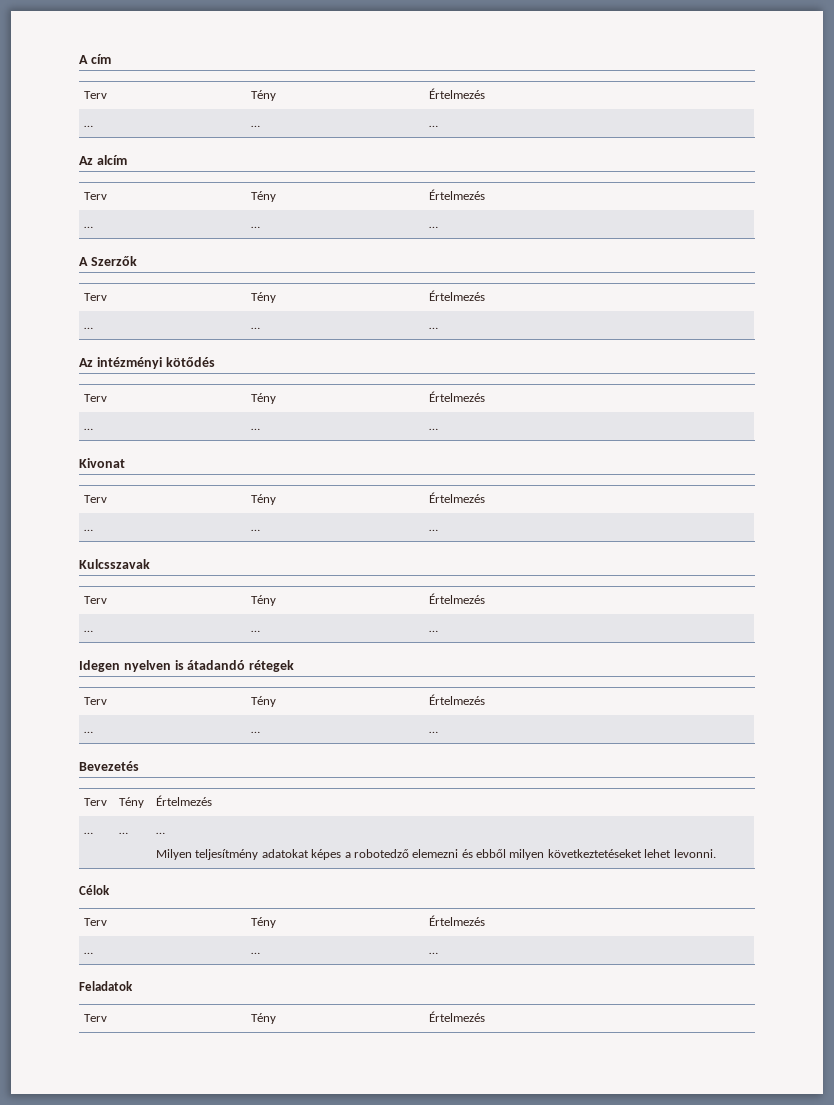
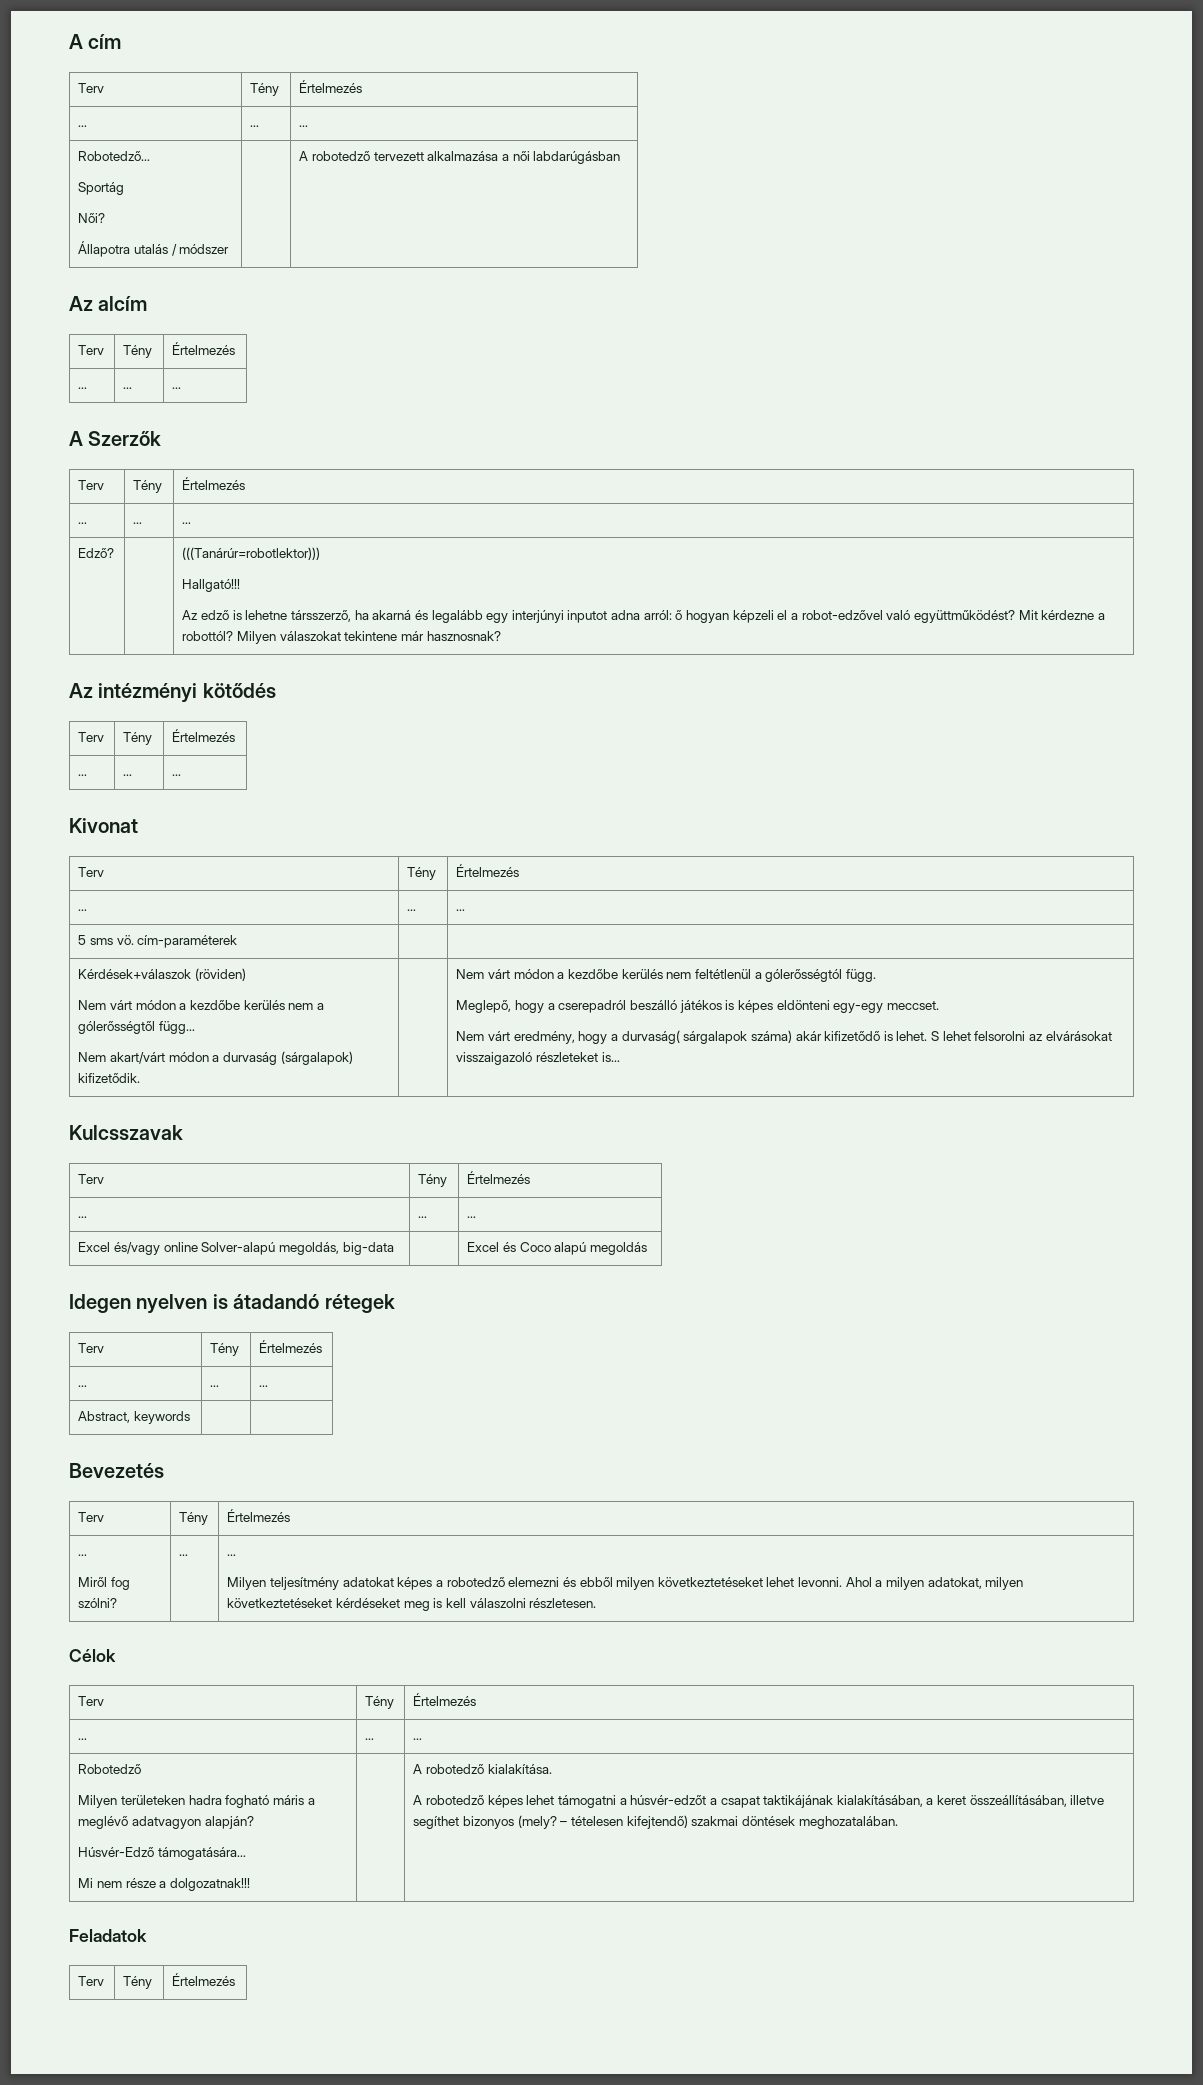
+ Robotedző…
+ Sportág
+ Női?
+ Állapotra utalás / módszer | | A robotedző tervezett alkalmazása a női labdarúgásban
+ Edző? | | (((Tanárúr=robotlektor)))
+ Hallgató!!!
+ Az edző is lehetne társszerző, ha akarná és legalább egy interjúnyi inputot adna arról: ő hogyan képzeli el a robot-edzővel való együttműködést? Mit kérdezne a robottól? Milyen válaszokat tekintene már hasznosnak?
+ 5 sms vö. cím-paraméterek | |
+ Kérdések+válaszok (röviden)
+ Nem várt módon a kezdőbe kerülés nem a gólerősségtől függ…
+ Nem akart/várt módon a durvaság (sárgalapok) kifizetődik. | | Nem várt módon a kezdőbe kerülés nem feltétlenül a gólerősségtól függ.
+ Meglepő, hogy a cserepadról beszálló játékos is képes eldönteni egy-egy meccset.
+ Nem várt eredmény, hogy a durvaság( sárgalapok száma) akár kifizetődő is lehet. S lehet felsorolni az elvárásokat visszaigazoló részleteket is…
+ Excel és/vagy online Solver-alapú megoldás, big-data | | Excel és Coco alapú megoldás
+ Abstract, keywords | |
  Bevezetés
  Terv | Tény | Értelmezés
- … | … | …
- Milyen teljesítmény adatokat képes a robotedző elemezni és ebből milyen következtetéseket lehet levonni.
+ …
+ Miről fog szólni? | … | …
+ Milyen teljesítmény adatokat képes a robotedző elemezni és ebből milyen következtetéseket lehet levonni. Ahol a milyen adatokat, milyen következtetéseket kérdéseket meg is kell válaszolni részletesen.
+ Robotedző
+ Milyen területeken hadra fogható máris a meglévő adatvagyon alapján?
+ Húsvér-Edző támogatására…
+ Mi nem része a dolgozatnak!!! | | A robotedző kialakítása.
+ A robotedző képes lehet támogatni a húsvér-edzőt a csapat taktikájának kialakításában, a keret összeállításában, illetve segíthet bizonyos (mely? – tételesen kifejtendő) szakmai döntések meghozatalában.

